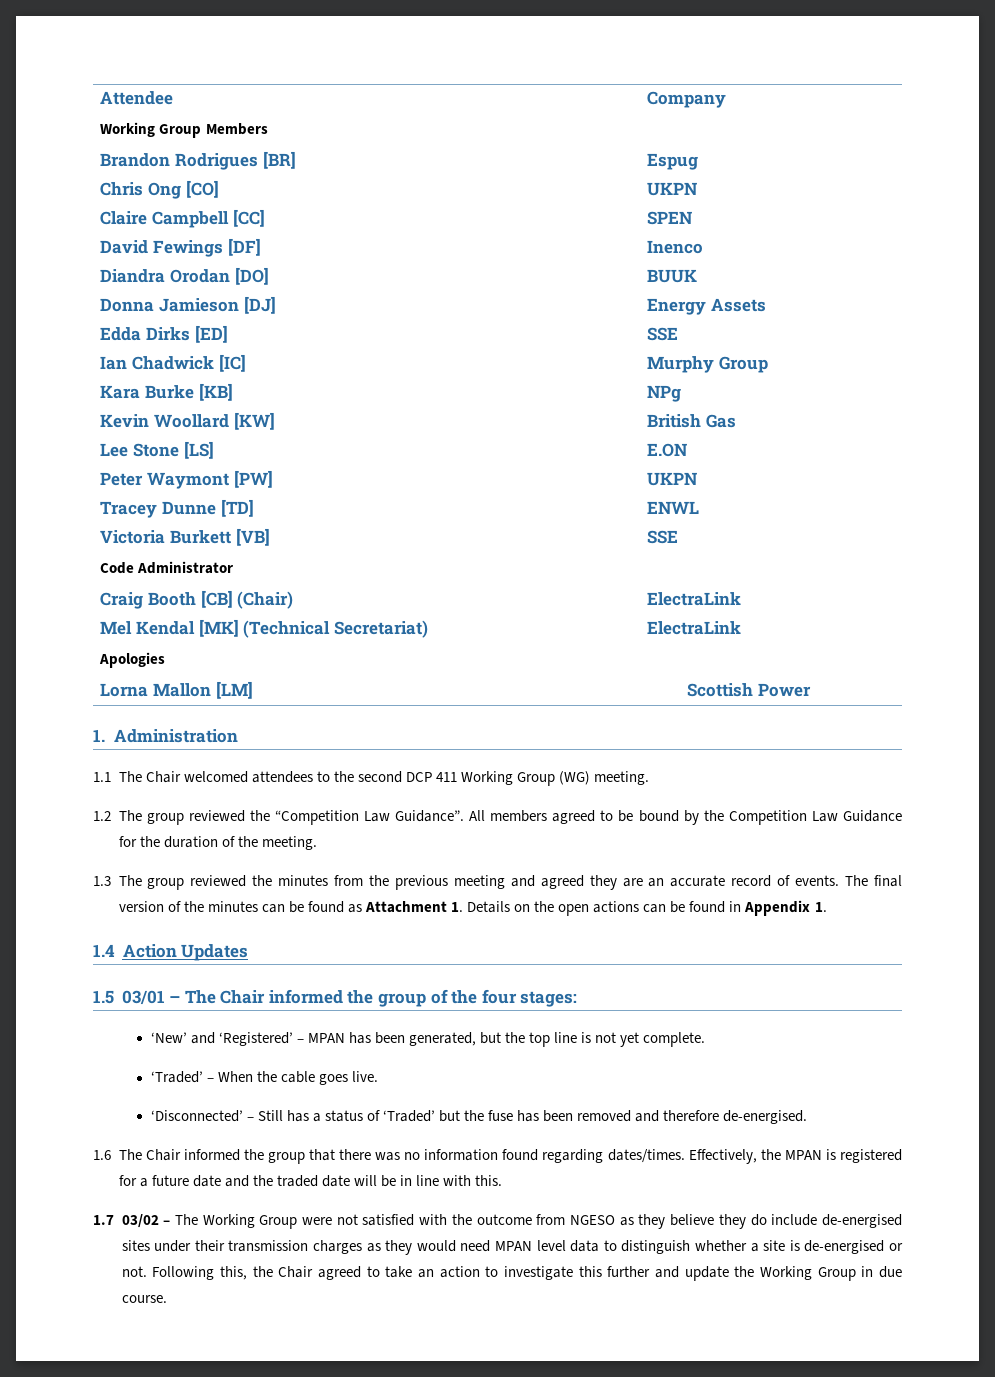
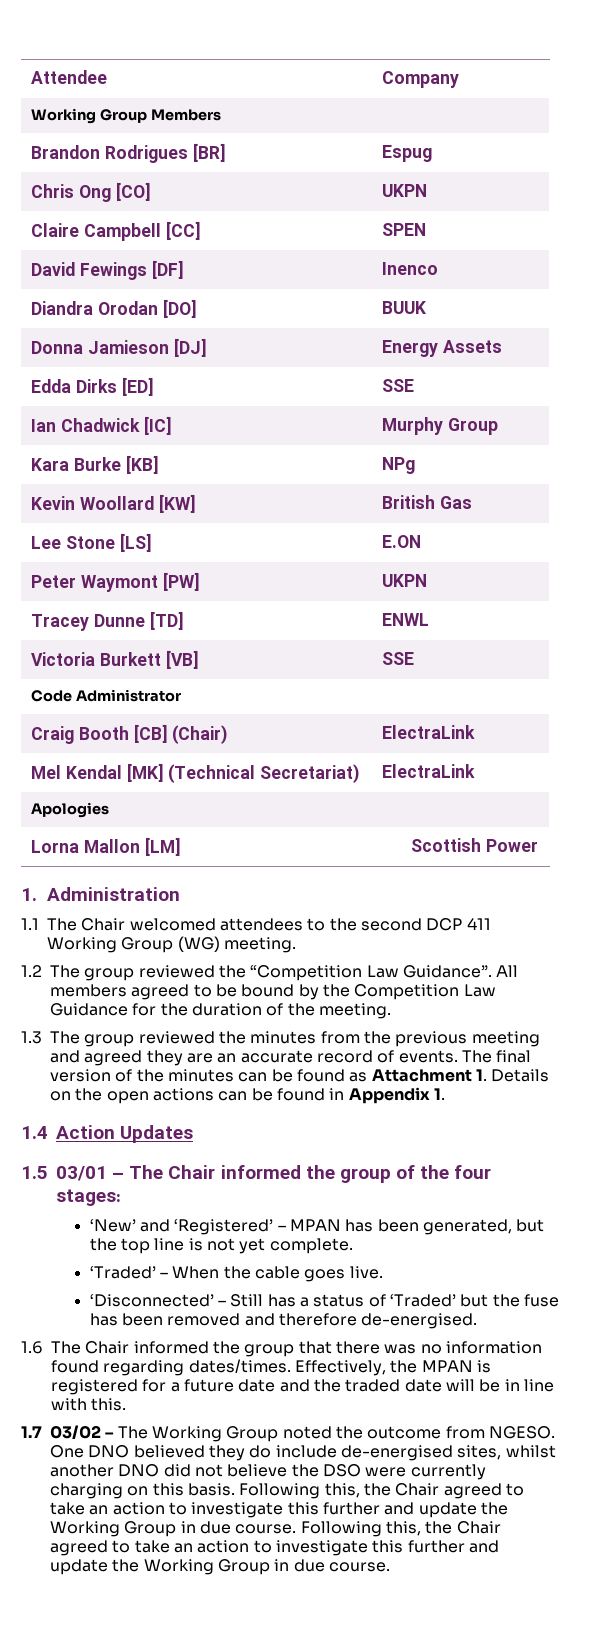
- 1.7 03/02 – The Working Group were not satisfied with the outcome from NGESO as they believe they do include de-energised sites under their transmission charges as they would need MPAN level data to distinguish whether a site is de-energised or not.
+ 1.7 03/02 – The Working Group noted the outcome from NGESO. One DNO believed they do include de-energised sites, whilst another DNO did not believe the DSO were currently charging on this basis.
- Following this, the Chair agreed to take an action to investigate this further and update the Working Group in due course.
+ Following this, the Chair agreed to take an action to investigate this further and update the Working Group in due course. Following this, the Chair agreed to take an action to investigate this further and update the Working Group in due course.

